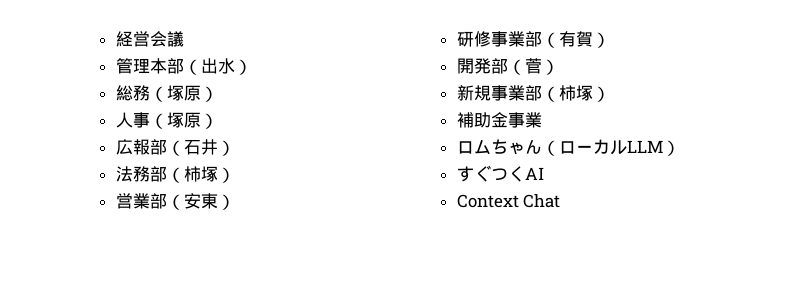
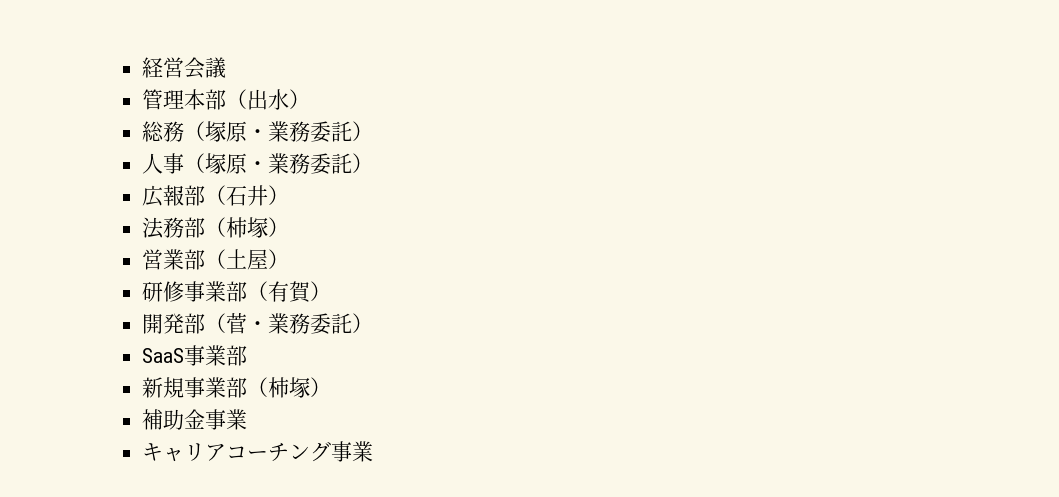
- 総務（塚原）
+ 総務（塚原・業務委託）
- 人事（塚原）
+ 人事（塚原・業務委託）
- 営業部（安東）
+ 営業部（土屋）
- 開発部（菅）
+ 開発部（菅・業務委託）
+ SaaS事業部
- ロムちゃん（ローカルLLM）
- すぐつくAI
- Context Chat
+ キャリアコーチング事業

